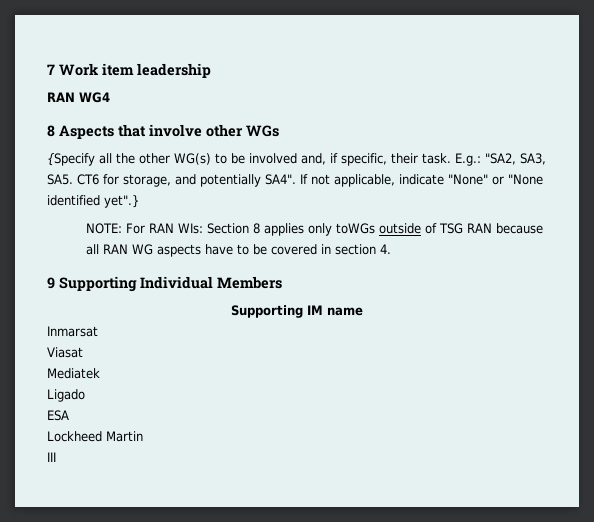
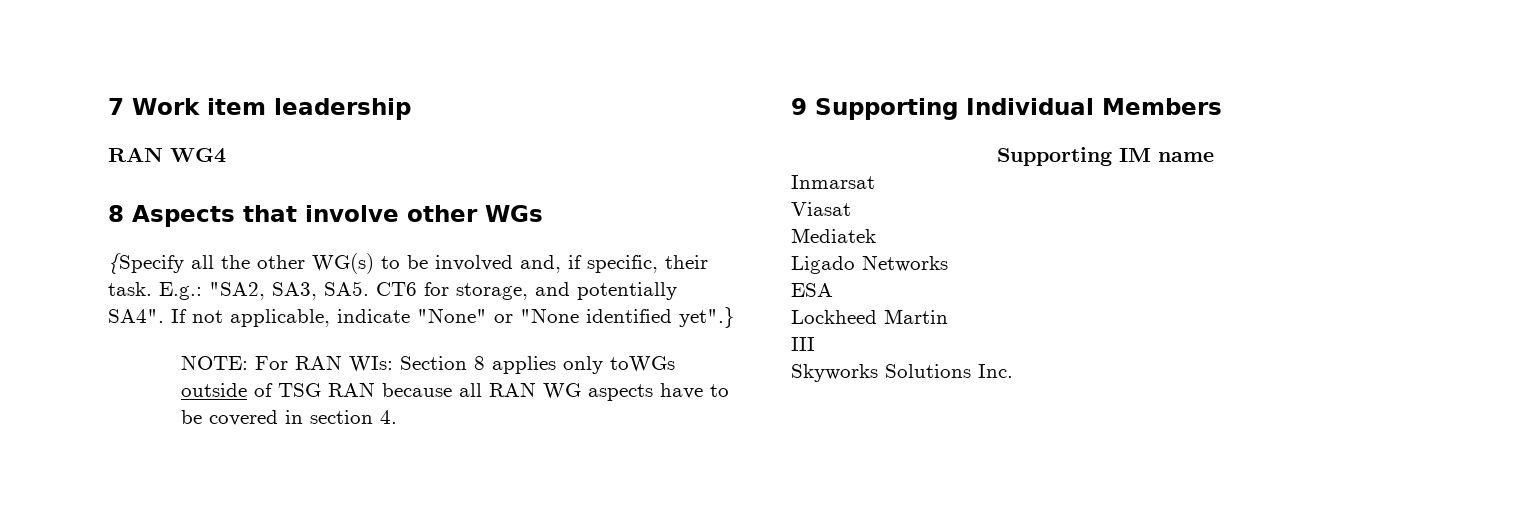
- Ligado
+ Ligado Networks
+ Skyworks Solutions Inc.

